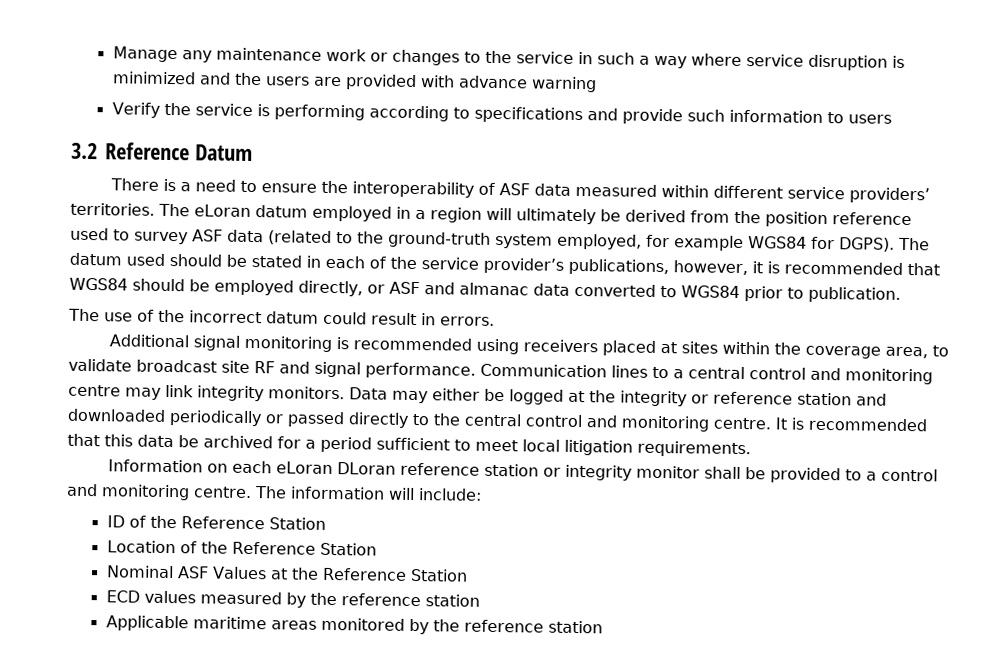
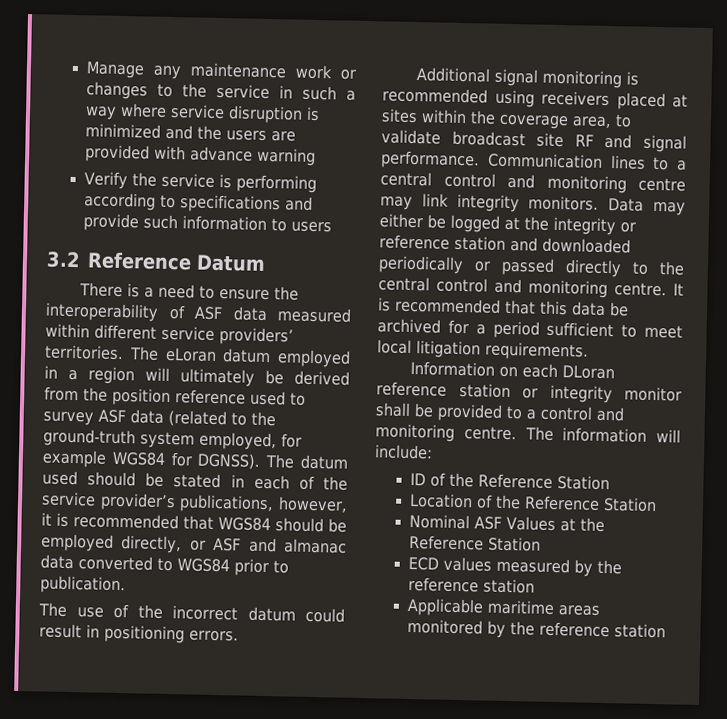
- The eLoran datum employed in a region will ultimately be derived from the position reference used to survey ASF data (related to the ground-truth system employed, for example WGS84 for DGPS).
+ The eLoran datum employed in a region will ultimately be derived from the position reference used to survey ASF data (related to the ground-truth system employed, for example WGS84 for DGNSS).
- The use of the incorrect datum could result in errors.
+ The use of the incorrect datum could result in positioning errors.
- Information on each eLoran DLoran reference station or integrity monitor shall be provided to a control and monitoring centre.
+ Information on each DLoran reference station or integrity monitor shall be provided to a control and monitoring centre.

